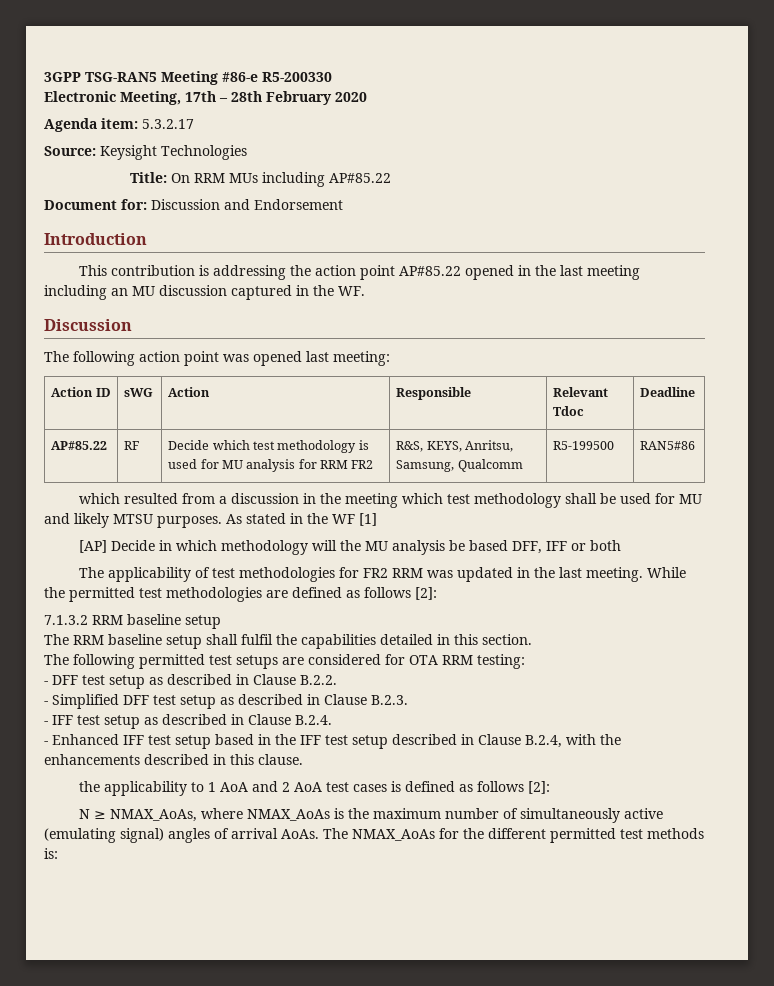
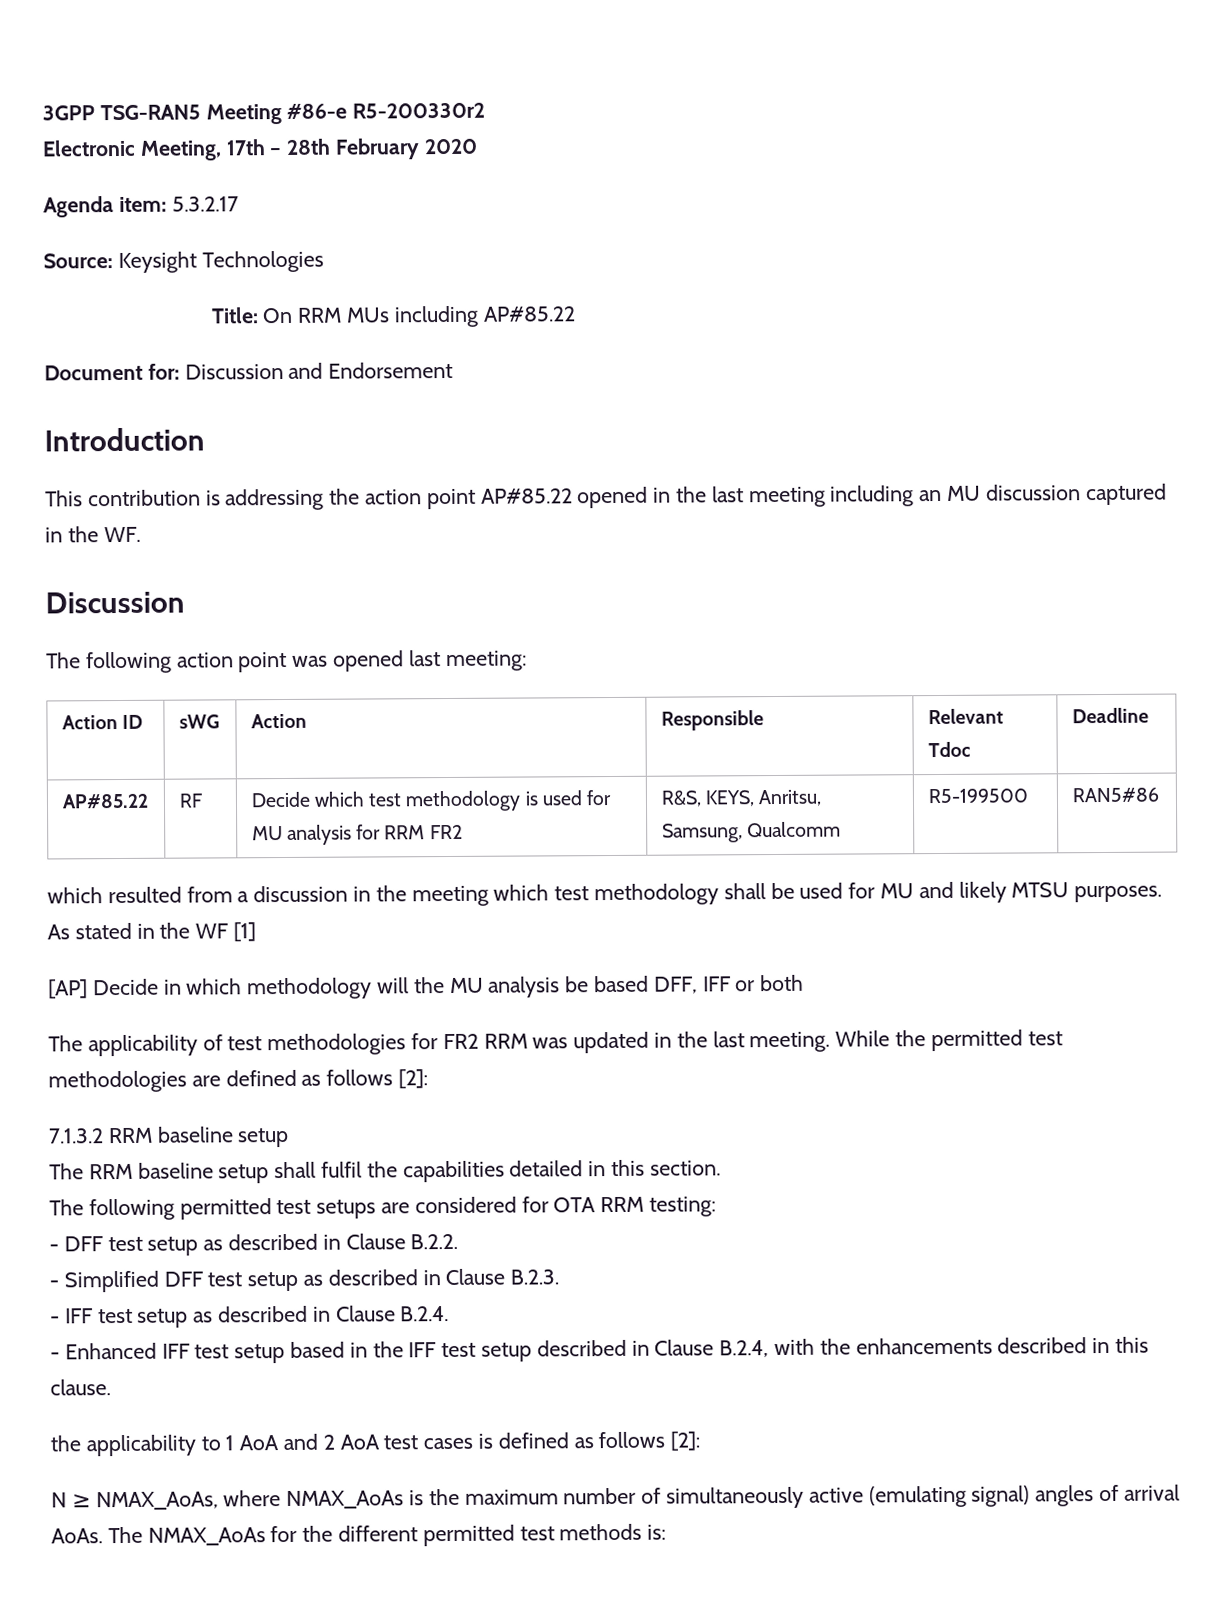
- 3GPP TSG-RAN5 Meeting #86-e R5-200330
+ 3GPP TSG-RAN5 Meeting #86-e R5-200330r2

